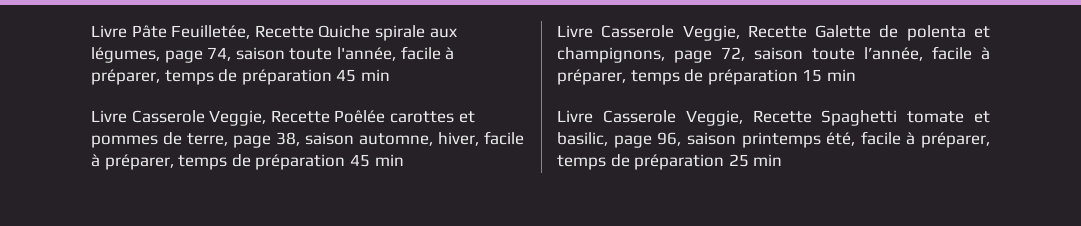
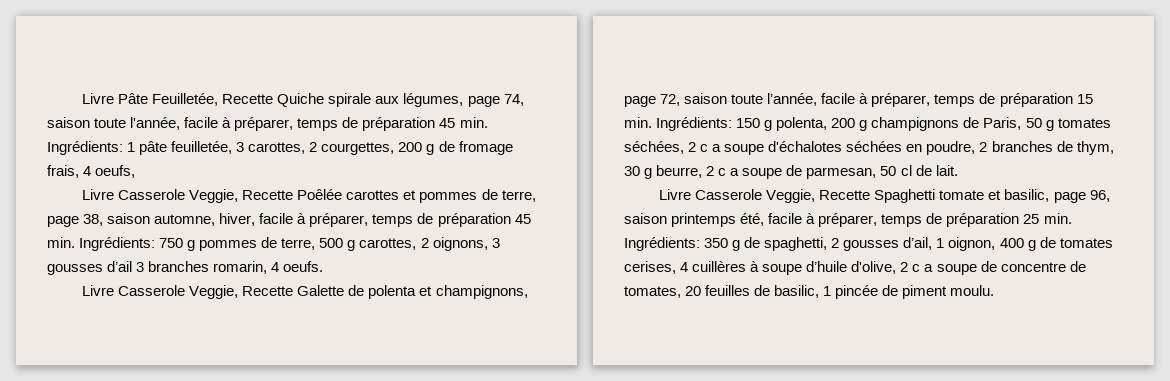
- Livre Pâte Feuilletée, Recette Quiche spirale aux légumes, page 74, saison toute l'année, facile à préparer, temps de préparation 45 min
+ Livre Pâte Feuilletée, Recette Quiche spirale aux légumes, page 74, saison toute l'année, facile à préparer, temps de préparation 45 min. Ingrédients: 1 pâte feuilletée, 3 carottes, 2 courgettes, 200 g de fromage frais, 4 oeufs,
- Livre Casserole Veggie, Recette Poêlée carottes et pommes de terre, page 38, saison automne, hiver, facile à préparer, temps de préparation 45 min
+ Livre Casserole Veggie, Recette Poêlée carottes et pommes de terre, page 38, saison automne, hiver, facile à préparer, temps de préparation 45 min. Ingrédients: 750 g pommes de terre, 500 g carottes, 2 oignons, 3 gousses d’ail 3 branches romarin, 4 oeufs.
- Livre Casserole Veggie, Recette Galette de polenta et champignons, page 72, saison toute l’année, facile à préparer, temps de préparation 15 min
+ Livre Casserole Veggie, Recette Galette de polenta et champignons, page 72, saison toute l’année, facile à préparer, temps de préparation 15 min. Ingrédients: 150 g polenta, 200 g champignons de Paris, 50 g tomates séchées, 2 c a soupe d'échalotes séchées en poudre, 2 branches de thym, 30 g beurre, 2 c a soupe de parmesan, 50 cl de lait.
- Livre Casserole Veggie, Recette Spaghetti tomate et basilic, page 96, saison printemps été, facile à préparer, temps de préparation 25 min
+ Livre Casserole Veggie, Recette Spaghetti tomate et basilic, page 96, saison printemps été, facile à préparer, temps de préparation 25 min. Ingrédients: 350 g de spaghetti, 2 gousses d’ail, 1 oignon, 400 g de tomates cerises, 4 cuillères à soupe d’huile d'olive, 2 c a soupe de concentre de tomates, 20 feuilles de basilic, 1 pincée de piment moulu.

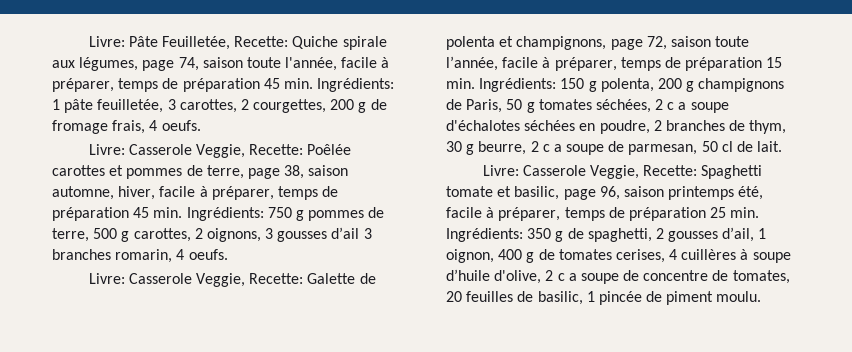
- Livre Pâte Feuilletée, Recette Quiche spirale aux légumes, page 74, saison toute l'année, facile à préparer, temps de préparation 45 min. Ingrédients:
+ Livre: Pâte Feuilletée, Recette: Quiche spirale aux légumes, page 74, saison toute l'année, facile à préparer, temps de préparation 45 min. Ingrédients:
- 1 pâte feuilletée, 3 carottes, 2 courgettes, 200 g de fromage frais, 4 oeufs,
- Livre Casserole Veggie, Recette Poêlée carottes et pommes de terre, page 38, saison automne, hiver, facile à préparer, temps de préparation 45 min. Ingrédients:
+ 1 pâte feuilletée, 3 carottes, 2 courgettes, 200 g de fromage frais, 4 oeufs.
+ Livre: Casserole Veggie, Recette: Poêlée carottes et pommes de terre, page 38, saison automne, hiver, facile à préparer, temps de préparation 45 min. Ingrédients:
- Livre Casserole Veggie, Recette Galette de polenta et champignons, page 72, saison toute l’année, facile à préparer, temps de préparation 15 min. Ingrédients: 150 g polenta, 200 g champignons de Paris, 50 g tomates séchées, 2 c a soupe d'échalotes séchées en poudre, 2 branches de thym, 30 g beurre, 2 c a soupe de parmesan, 50 cl de lait.
+ Livre: Casserole Veggie, Recette: Galette de polenta et champignons, page 72, saison toute l’année, facile à préparer, temps de préparation 15 min. Ingrédients: 150 g polenta, 200 g champignons de Paris, 50 g tomates séchées, 2 c a soupe d'échalotes séchées en poudre, 2 branches de thym, 30 g beurre, 2 c a soupe de parmesan, 50 cl de lait.
- Livre Casserole Veggie, Recette Spaghetti tomate et basilic, page 96, saison printemps été, facile à préparer, temps de préparation 25 min. Ingrédients: 350 g de spaghetti, 2 gousses d’ail, 1 oignon, 400 g de tomates cerises, 4 cuillères à soupe d’huile d'olive, 2 c a soupe de concentre de tomates, 20 feuilles de basilic, 1 pincée de piment moulu.
+ Livre: Casserole Veggie, Recette: Spaghetti tomate et basilic, page 96, saison printemps été, facile à préparer, temps de préparation 25 min. Ingrédients: 350 g de spaghetti, 2 gousses d’ail, 1 oignon, 400 g de tomates cerises, 4 cuillères à soupe d’huile d'olive, 2 c a soupe de concentre de tomates, 20 feuilles de basilic, 1 pincée de piment moulu.

